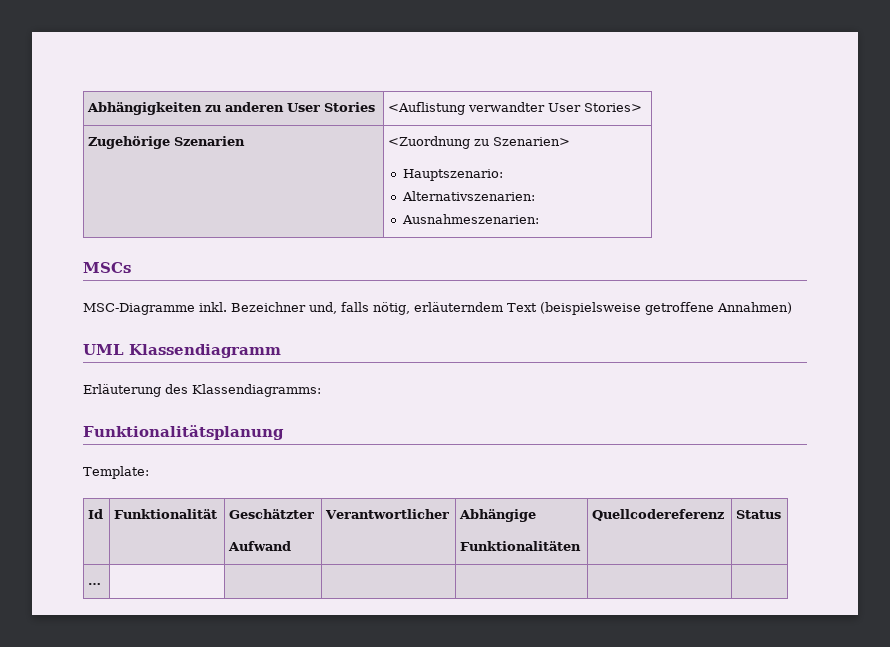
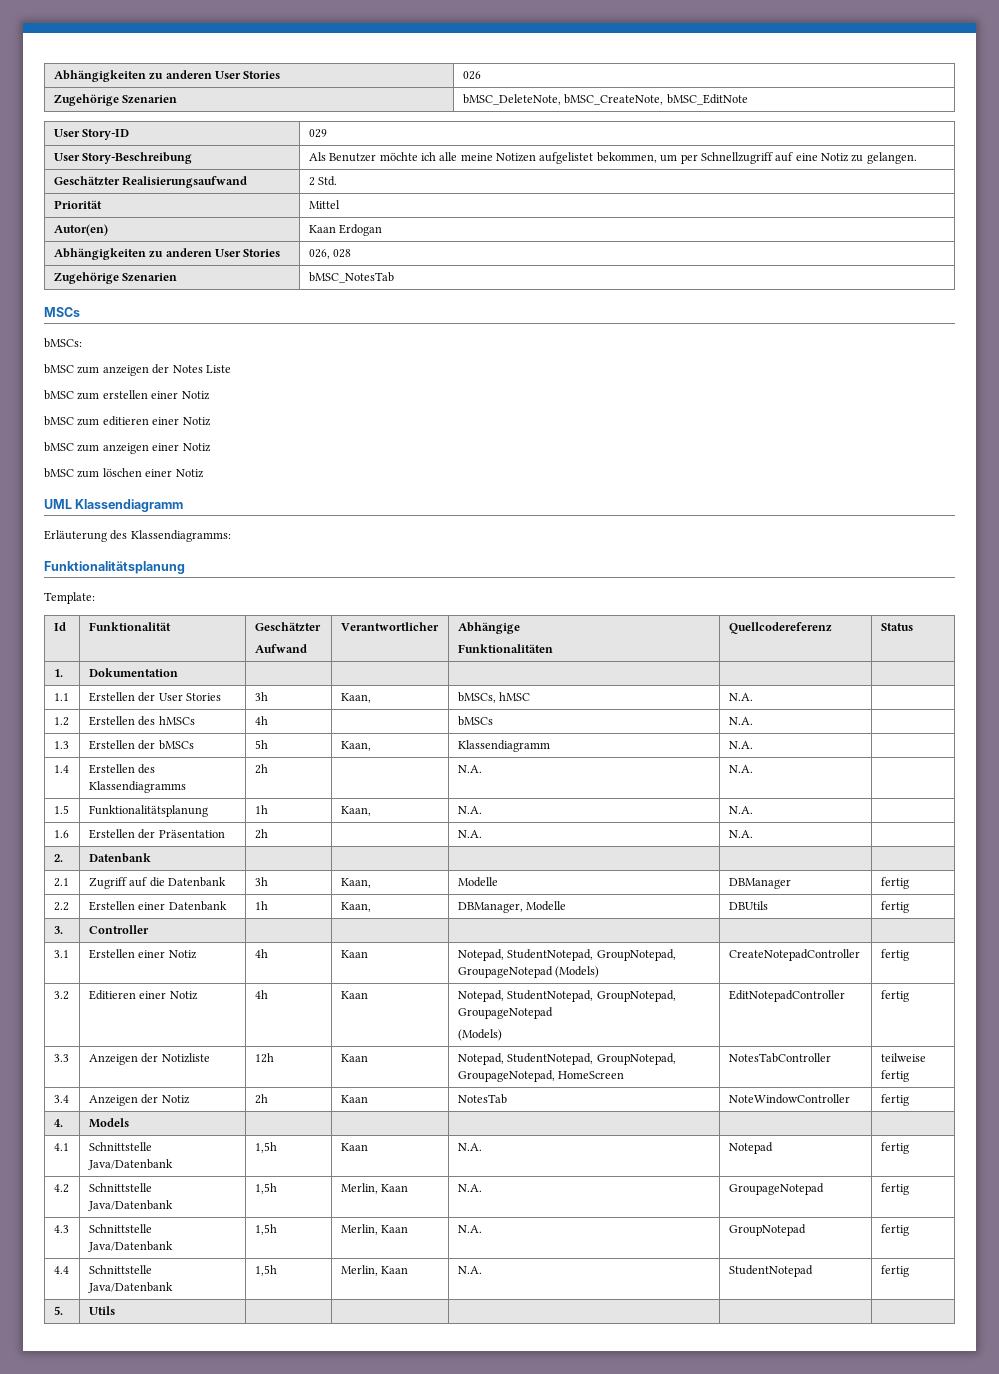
- Abhängigkeiten zu anderen User Stories | <Auflistung verwandter User Stories>
- Zugehörige Szenarien | <Zuordnung zu Szenarien>
- Hauptszenario:
- Alternativszenarien:
- Ausnahmeszenarien:
+ Abhängigkeiten zu anderen User Stories | 026
+ Zugehörige Szenarien | bMSC_DeleteNote, bMSC_CreateNote, bMSC_EditNote
+ User Story-ID | 029
+ User Story-Beschreibung | Als Benutzer möchte ich alle meine Notizen aufgelistet bekommen, um per Schnellzugriff auf eine Notiz zu gelangen.
+ Geschätzter Realisierungsaufwand | 2 Std.
+ Priorität | Mittel
+ Autor(en) | Kaan Erdogan
+ Abhängigkeiten zu anderen User Stories | 026, 028
+ Zugehörige Szenarien | bMSC_NotesTab
  MSCs
- MSC-Diagramme inkl. Bezeichner und, falls nötig, erläuterndem Text (beispielsweise getroffene Annahmen)
+ bMSCs:
+ bMSC zum anzeigen der Notes Liste
+ bMSC zum erstellen einer Notiz
+ bMSC zum editieren einer Notiz
+ bMSC zum anzeigen einer Notiz
+ bMSC zum löschen einer Notiz
- … | | | | | |
+ 1. | Dokumentation | | | | |
+ 1.1 | Erstellen der User Stories | 3h | Kaan, | bMSCs, hMSC | N.A. |
+ 1.2 | Erstellen des hMSCs | 4h | | bMSCs | N.A. |
+ 1.3 | Erstellen der bMSCs | 5h | Kaan, | Klassendiagramm | N.A. |
+ 1.4 | Erstellen des Klassendiagramms | 2h | | N.A. | N.A. |
+ 1.5 | Funktionalitätsplanung | 1h | Kaan, | N.A. | N.A. |
+ 1.6 | Erstellen der Präsentation | 2h | | N.A. | N.A. |
+ 2. | Datenbank | | | | |
+ 2.1 | Zugriff auf die Datenbank | 3h | Kaan, | Modelle | DBManager | fertig
+ 2.2 | Erstellen einer Datenbank | 1h | Kaan, | DBManager, Modelle | DBUtils | fertig
+ 3. | Controller | | | | |
+ 3.1 | Erstellen einer Notiz | 4h | Kaan | Notepad, StudentNotepad, GroupNotepad, GroupageNotepad (Models) | CreateNotepadController | fertig
+ 3.2 | Editieren einer Notiz | 4h | Kaan | Notepad, StudentNotepad, GroupNotepad, GroupageNotepad
+ (Models) | EditNotepadController | fertig
+ 3.3 | Anzeigen der Notizliste | 12h | Kaan | Notepad, StudentNotepad, GroupNotepad, GroupageNotepad, HomeScreen | NotesTabController | teilweise fertig
+ 3.4 | Anzeigen der Notiz | 2h | Kaan | NotesTab | NoteWindowController | fertig
+ 4. | Models | | | | |
+ 4.1 | Schnittstelle Java/Datenbank | 1,5h | Kaan | N.A. | Notepad | fertig
+ 4.2 | Schnittstelle Java/Datenbank | 1,5h | Merlin, Kaan | N.A. | GroupageNotepad | fertig
+ 4.3 | Schnittstelle Java/Datenbank | 1,5h | Merlin, Kaan | N.A. | GroupNotepad | fertig
+ 4.4 | Schnittstelle Java/Datenbank | 1,5h | Merlin, Kaan | N.A. | StudentNotepad | fertig
+ 5. | Utils | | | | |

